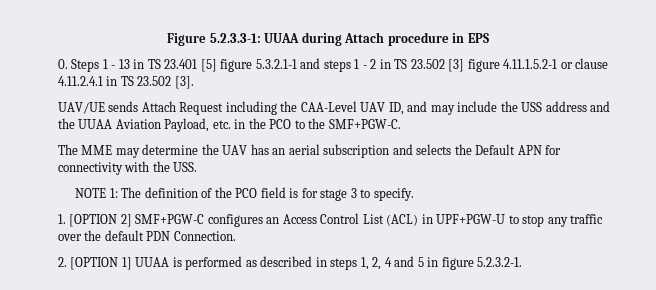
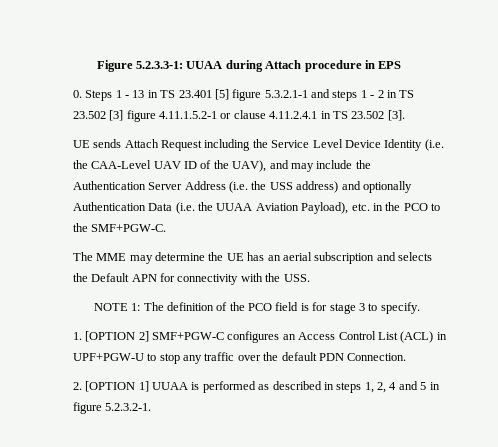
- UAV/UE sends Attach Request including the CAA-Level UAV ID, and may include the USS address and the UUAA Aviation Payload, etc. in the PCO to the SMF+PGW-C.
+ UE sends Attach Request including the Service Level Device Identity (i.e. the CAA-Level UAV ID of the UAV), and may include the Authentication Server Address (i.e. the USS address) and optionally Authentication Data (i.e. the UUAA Aviation Payload), etc. in the PCO to the SMF+PGW-C.
- The MME may determine the UAV has an aerial subscription and selects the Default APN for connectivity with the USS.
+ The MME may determine the UE has an aerial subscription and selects the Default APN for connectivity with the USS.

